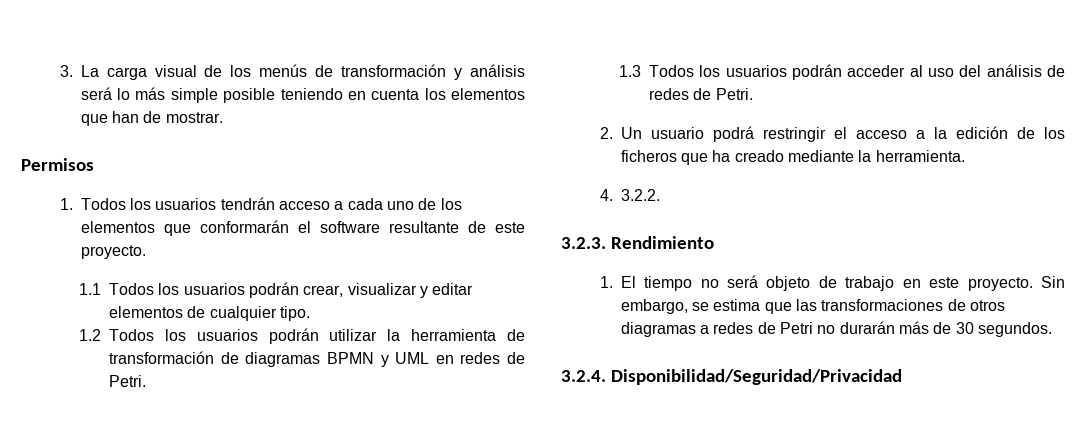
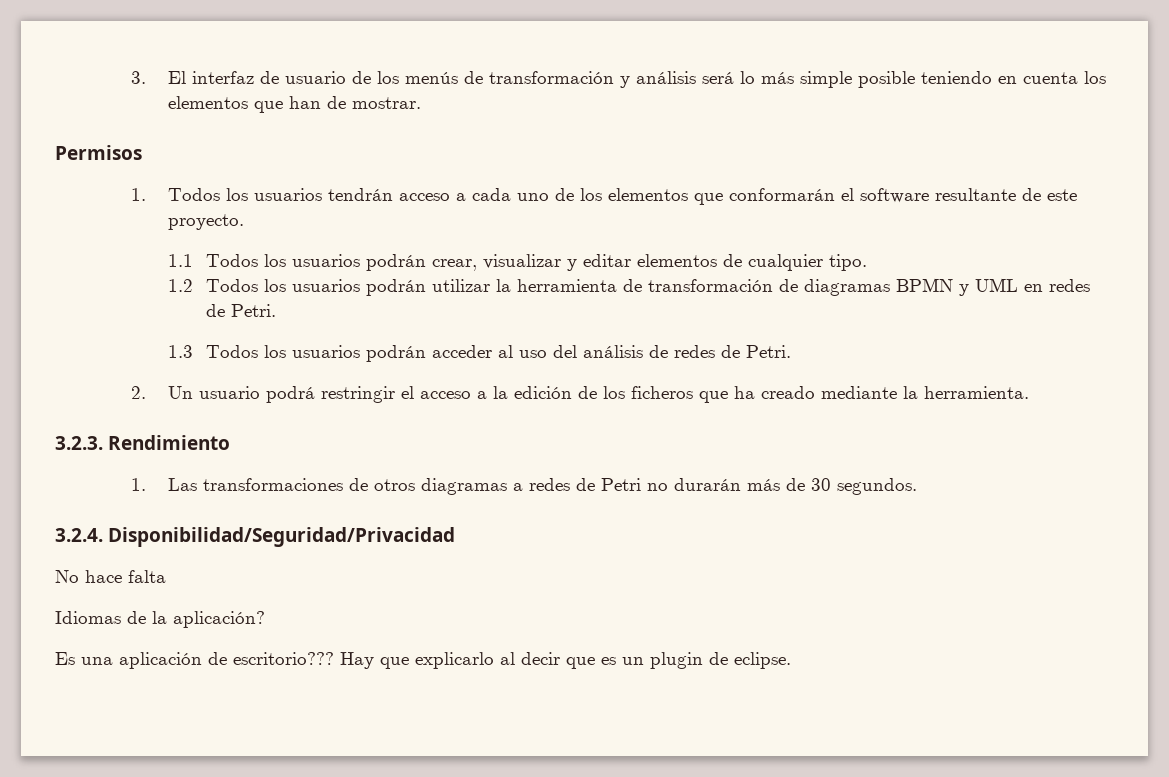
- 3. La carga visual de los menús de transformación y análisis será lo más simple posible teniendo en cuenta los elementos que han de mostrar.
+ 3. El interfaz de usuario de los menús de transformación y análisis será lo más simple posible teniendo en cuenta los elementos que han de mostrar.
- 4. 3.2.2.
- 1. El tiempo no será objeto de trabajo en este proyecto. Sin embargo, se estima que las transformaciones de otros diagramas a redes de Petri no durarán más de 30 segundos.
+ 1. Las transformaciones de otros diagramas a redes de Petri no durarán más de 30 segundos.
+ No hace falta
+ Idiomas de la aplicación?
+ Es una aplicación de escritorio??? Hay que explicarlo al decir que es un plugin de eclipse.

